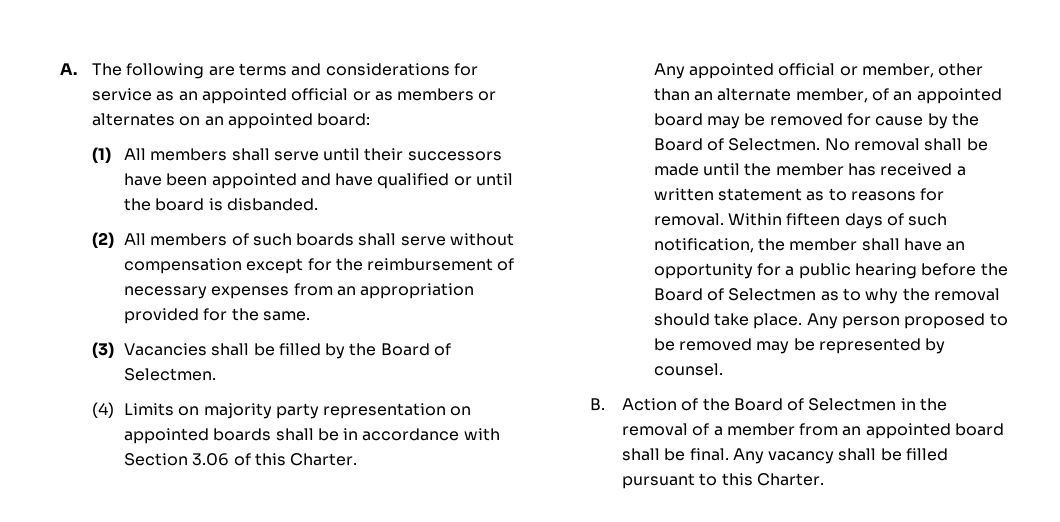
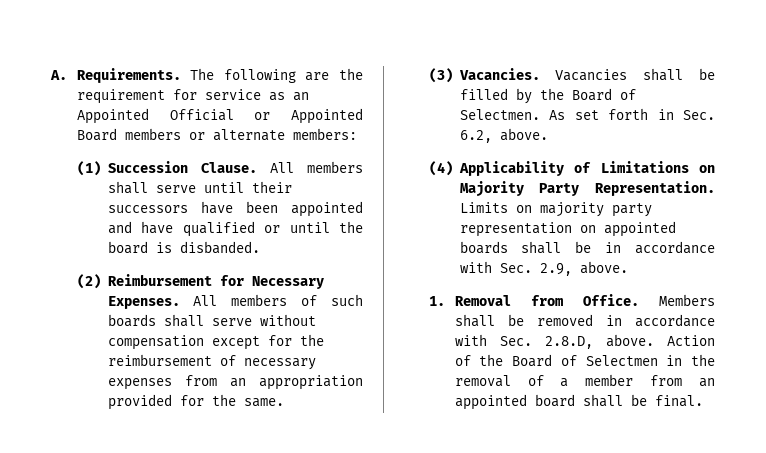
- A. The following are terms and considerations for service as an appointed official or as members or alternates on an appointed board:
+ A. Requirements. The following are the requirement for service as an Appointed Official or Appointed Board members or alternate members:
- (1) All members shall serve until their successors have been appointed and have qualified or until the board is disbanded.
+ (1) Succession Clause. All members shall serve until their successors have been appointed and have qualified or until the board is disbanded.
- (2) All members of such boards shall serve without compensation except for the reimbursement of necessary expenses from an appropriation provided for the same.
+ (2) Reimbursement for Necessary Expenses. All members of such boards shall serve without compensation except for the reimbursement of necessary expenses from an appropriation provided for the same.
- (3) Vacancies shall be filled by the Board of Selectmen.
- (4) Limits on majority party representation on appointed boards shall be in accordance with Section 3.06 of this Charter.
- Any appointed official or member, other than an alternate member, of an appointed board may be removed for cause by the Board of Selectmen. No removal shall be made until the member has received a written statement as to reasons for removal. Within fifteen days of such notification, the member shall have an opportunity for a public hearing before the Board of Selectmen as to why the removal should take place. Any person proposed to be removed may be represented by counsel.
- B. Action of the Board of Selectmen in the removal of a member from an appointed board shall be final. Any vacancy shall be filled pursuant to this Charter.
+ (3) Vacancies. Vacancies shall be filled by the Board of Selectmen. As set forth in Sec. 6.2, above.
+ (4) Applicability of Limitations on Majority Party Representation. Limits on majority party representation on appointed boards shall be in accordance with Sec. 2.9, above.
+ 1. Removal from Office. Members shall be removed in accordance with Sec. 2.8.D, above. Action of the Board of Selectmen in the removal of a member from an appointed board shall be final.

